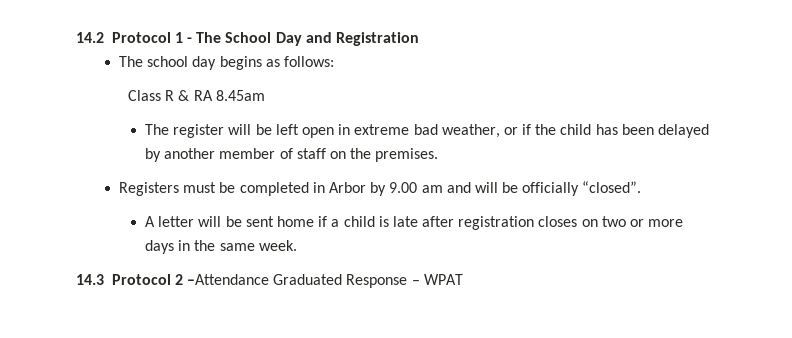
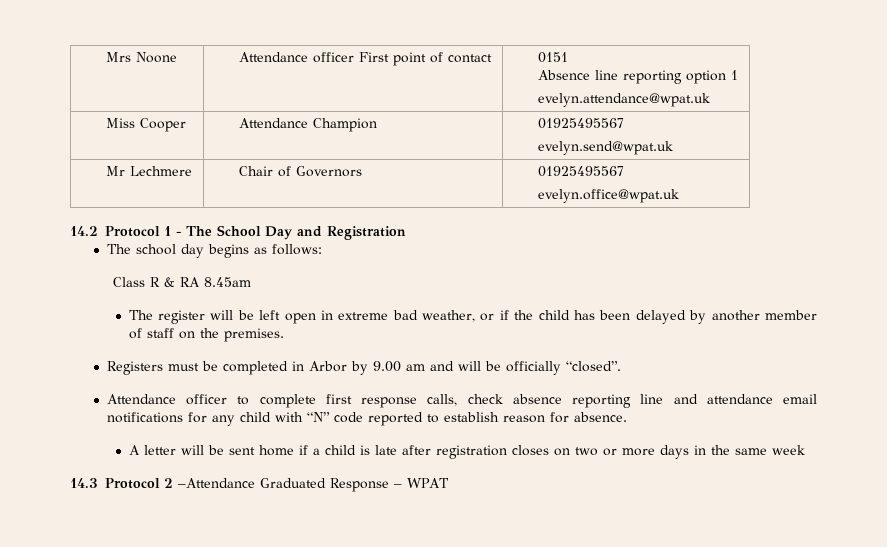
+ Mrs Noone | Attendance officer First point of contact | 0151
+ Absence line reporting option 1
+ evelyn.attendance@wpat.uk
+ Miss Cooper | Attendance Champion | 01925495567
+ evelyn.send@wpat.uk
+ Mr Lechmere | Chair of Governors | 01925495567
+ evelyn.office@wpat.uk
+ Attendance officer to complete first response calls, check absence reporting line and attendance email notifications for any child with “N” code reported to establish reason for absence.
- A letter will be sent home if a child is late after registration closes on two or more days in the same week.
+ A letter will be sent home if a child is late after registration closes on two or more days in the same week

